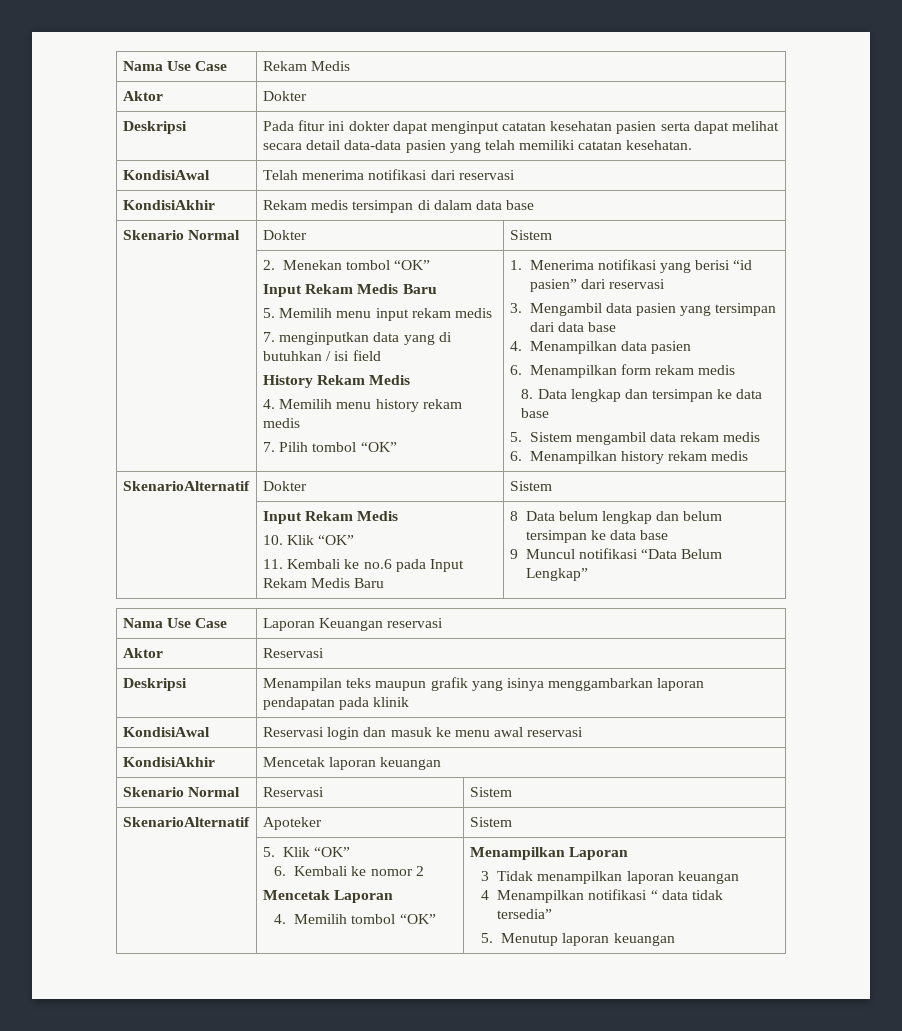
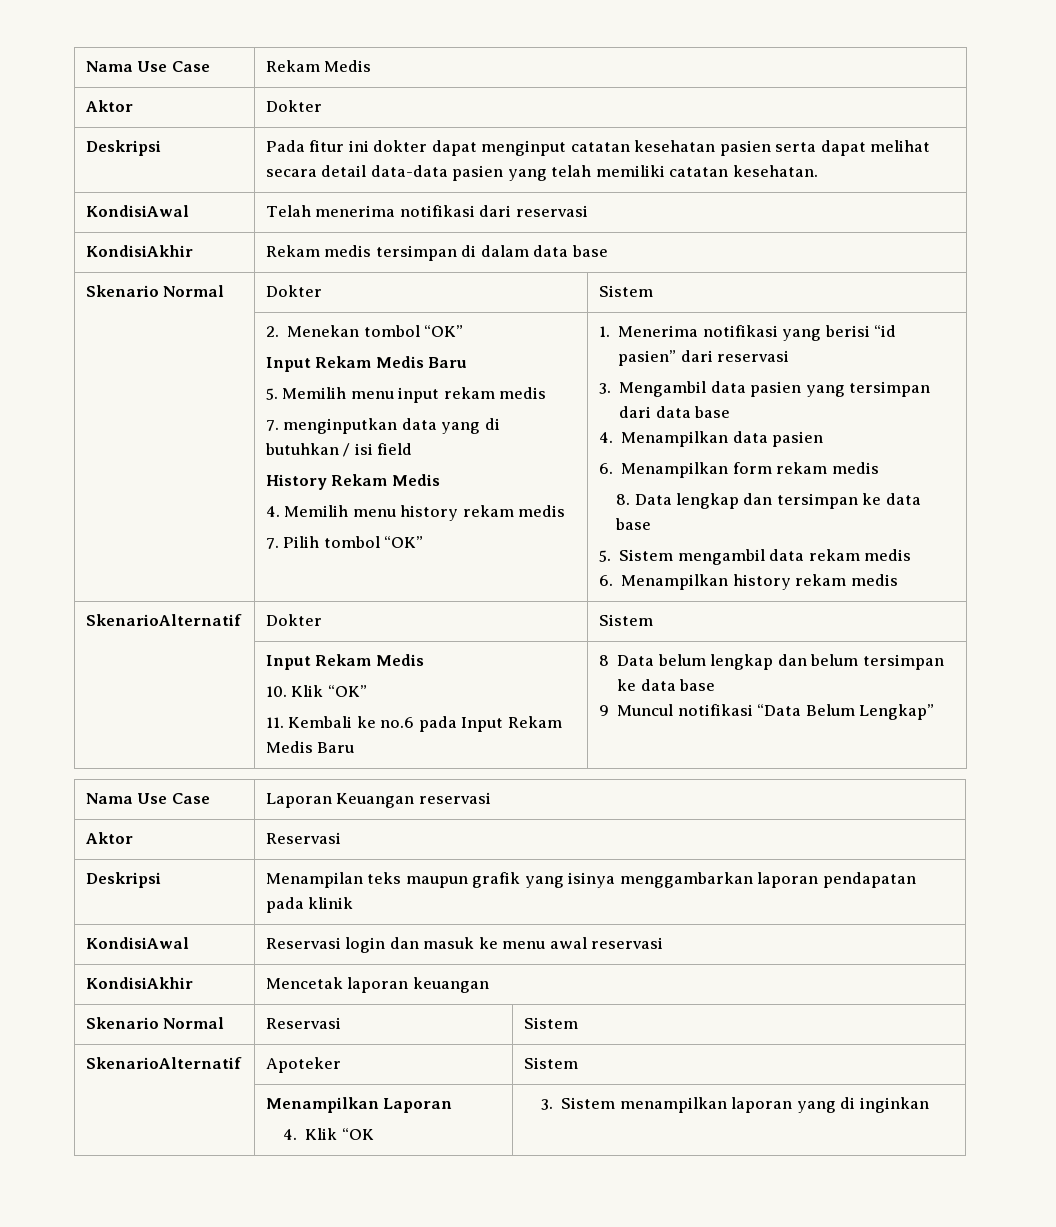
- | 5. Klik “OK”
- 6. Kembali ke nomor 2
- Mencetak Laporan
- 4. Memilih tombol “OK” | Menampilkan Laporan
- 3 Tidak menampilkan laporan keuangan
- 4 Menampilkan notifikasi “ data tidak tersedia”
- 5. Menutup laporan keuangan
+ | Menampilkan Laporan
+ 4. Klik “OK | 3. Sistem menampilkan laporan yang di inginkan

